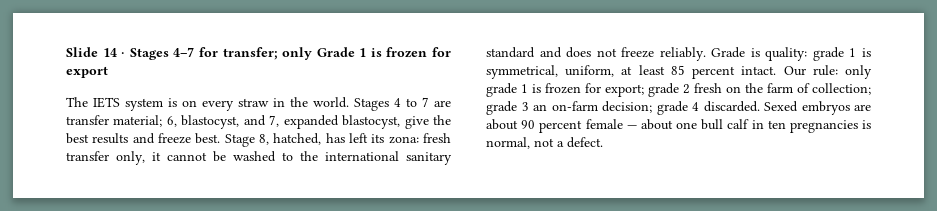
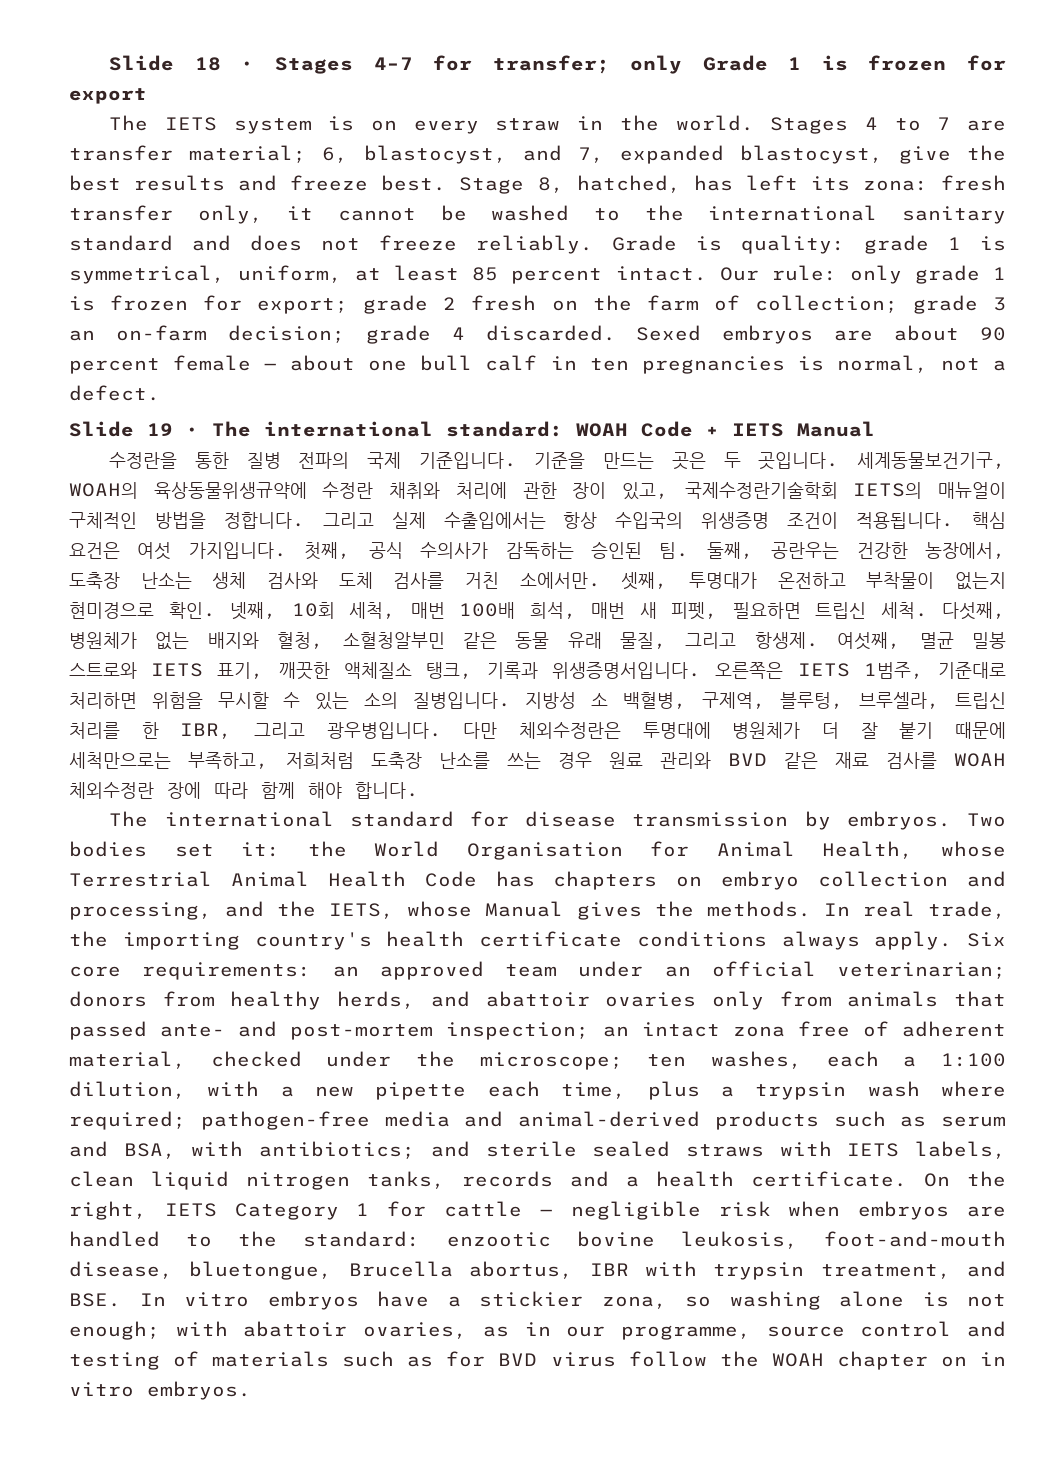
- Slide 14 · Stages 4–7 for transfer; only Grade 1 is frozen for export
+ Slide 18 · Stages 4–7 for transfer; only Grade 1 is frozen for export
+ Slide 19 · The international standard: WOAH Code + IETS Manual
+ 수정란을 통한 질병 전파의 국제 기준입니다. 기준을 만드는 곳은 두 곳입니다. 세계동물보건기구, WOAH의 육상동물위생규약에 수정란 채취와 처리에 관한 장이 있고, 국제수정란기술학회 IETS의 매뉴얼이 구체적인 방법을 정합니다. 그리고 실제 수출입에서는 항상 수입국의 위생증명 조건이 적용됩니다. 핵심 요건은 여섯 가지입니다. 첫째, 공식 수의사가 감독하는 승인된 팀. 둘째, 공란우는 건강한 농장에서, 도축장 난소는 생체 검사와 도체 검사를 거친 소에서만. 셋째, 투명대가 온전하고 부착물이 없는지 현미경으로 확인. 넷째, 10회 세척, 매번 100배 희석, 매번 새 피펫, 필요하면 트립신 세척. 다섯째, 병원체가 없는 배지와 혈청, 소혈청알부민 같은 동물 유래 물질, 그리고 항생제. 여섯째, 멸균 밀봉 스트로와 IETS 표기, 깨끗한 액체질소 탱크, 기록과 위생증명서입니다. 오른쪽은 IETS 1범주, 기준대로 처리하면 위험을 무시할 수 있는 소의 질병입니다. 지방성 소 백혈병, 구제역, 블루텅, 브루셀라, 트립신 처리를 한 IBR, 그리고 광우병입니다. 다만 체외수정란은 투명대에 병원체가 더 잘 붙기 때문에 세척만으로는 부족하고, 저희처럼 도축장 난소를 쓰는 경우 원료 관리와 BVD 같은 재료 검사를 WOAH 체외수정란 장에 따라 함께 해야 합니다.
+ The international standard for disease transmission by embryos. Two bodies set it: the World Organisation for Animal Health, whose Terrestrial Animal Health Code has chapters on embryo collection and processing, and the IETS, whose Manual gives the methods. In real trade, the importing country's health certificate conditions always apply. Six core requirements: an approved team under an official veterinarian; donors from healthy herds, and abattoir ovaries only from animals that passed ante- and post-mortem inspection; an intact zona free of adherent material, checked under the microscope; ten washes, each a 1:100 dilution, with a new pipette each time, plus a trypsin wash where required; pathogen-free media and animal-derived products such as serum and BSA, with antibiotics; and sterile sealed straws with IETS labels, clean liquid nitrogen tanks, records and a health certificate. On the right, IETS Category 1 for cattle — negligible risk when embryos are handled to the standard: enzootic bovine leukosis, foot-and-mouth disease, bluetongue, Brucella abortus, IBR with trypsin treatment, and BSE. In vitro embryos have a stickier zona, so washing alone is not enough; with abattoir ovaries, as in our programme, source control and testing of materials such as for BVD virus follow the WOAH chapter on in vitro embryos.

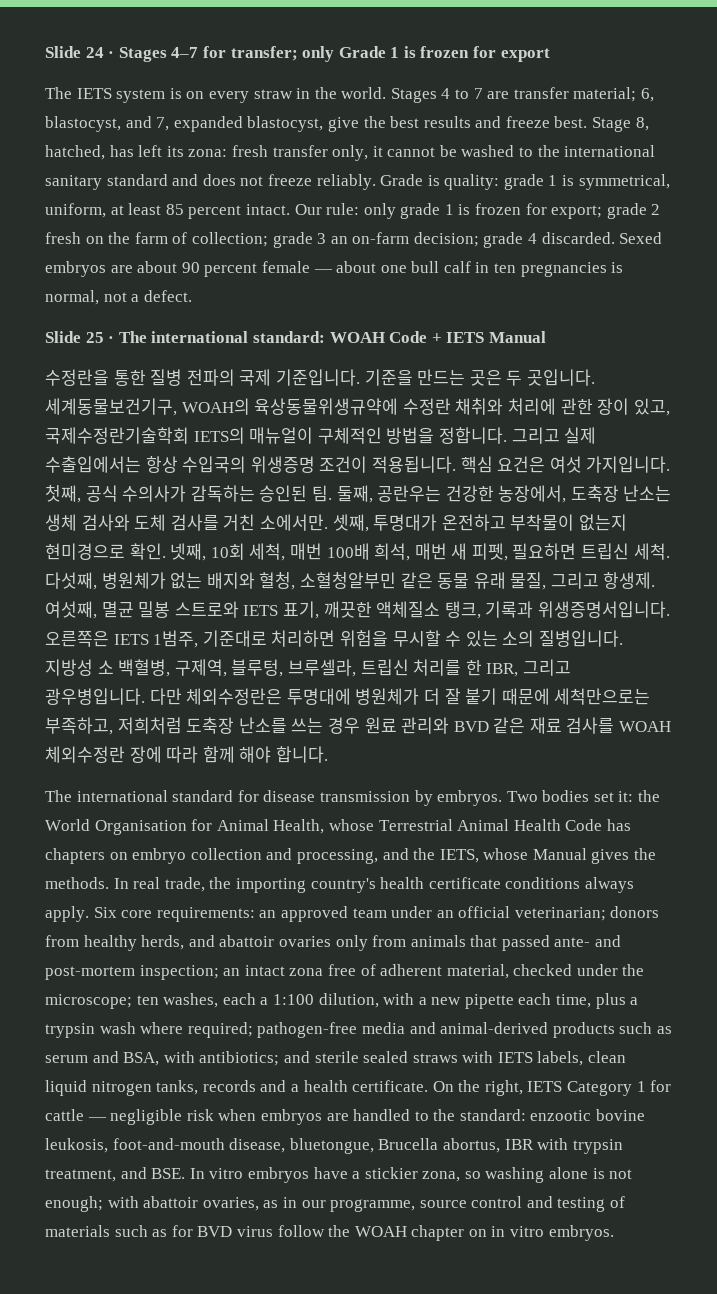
- Slide 18 · Stages 4–7 for transfer; only Grade 1 is frozen for export
+ Slide 24 · Stages 4–7 for transfer; only Grade 1 is frozen for export
- Slide 19 · The international standard: WOAH Code + IETS Manual
+ Slide 25 · The international standard: WOAH Code + IETS Manual

